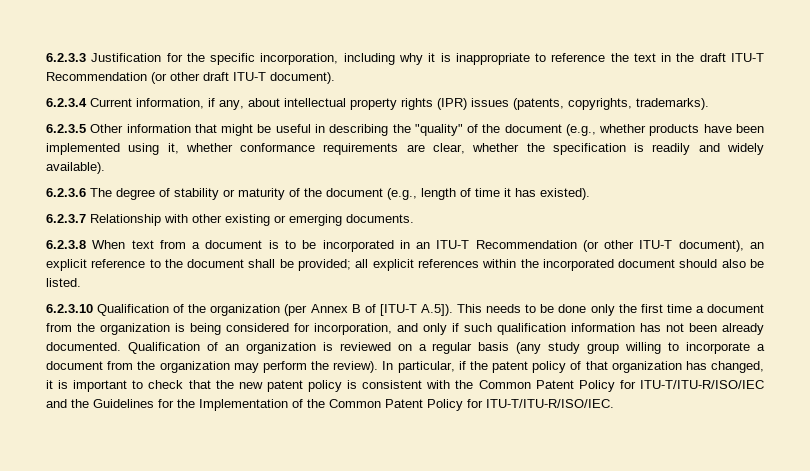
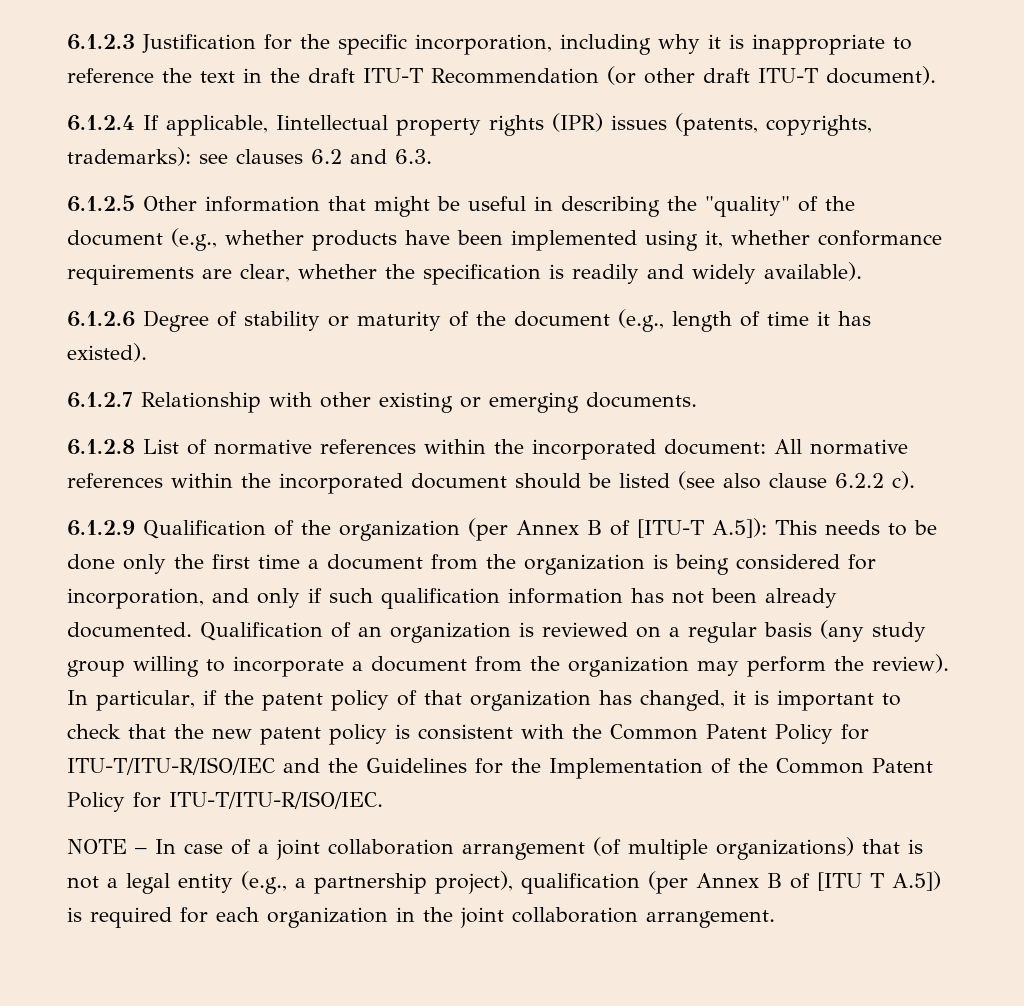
- 6.2.3.3 Justification for the specific incorporation, including why it is inappropriate to reference the text in the draft ITU-T Recommendation (or other draft ITU-T document).
+ 6.1.2.3 Justification for the specific incorporation, including why it is inappropriate to reference the text in the draft ITU-T Recommendation (or other draft ITU-T document).
- 6.2.3.4 Current information, if any, about intellectual property rights (IPR) issues (patents, copyrights, trademarks).
- 6.2.3.5 Other information that might be useful in describing the "quality" of the document (e.g., whether products have been implemented using it, whether conformance requirements are clear, whether the specification is readily and widely available).
+ 6.1.2.4 If applicable, Iintellectual property rights (IPR) issues (patents, copyrights, trademarks): see clauses 6.2 and 6.3.
+ 6.1.2.5 Other information that might be useful in describing the "quality" of the document (e.g., whether products have been implemented using it, whether conformance requirements are clear, whether the specification is readily and widely available).
- 6.2.3.6 The degree of stability or maturity of the document (e.g., length of time it has existed).
+ 6.1.2.6 Degree of stability or maturity of the document (e.g., length of time it has existed).
- 6.2.3.7 Relationship with other existing or emerging documents.
+ 6.1.2.7 Relationship with other existing or emerging documents.
- 6.2.3.8 When text from a document is to be incorporated in an ITU-T Recommendation (or other ITU-T document), an explicit reference to the document shall be provided; all explicit references within the incorporated document should also be listed.
- 6.2.3.10 Qualification of the organization (per Annex B of [ITU-T A.5]). This needs to be done only the first time a document from the organization is being considered for incorporation, and only if such qualification information has not been already documented.
+ 6.1.2.8 List of normative references within the incorporated document: All normative references within the incorporated document should be listed (see also clause 6.2.2 c).
+ 6.1.2.9 Qualification of the organization (per Annex B of [ITU-T A.5]): This needs to be done only the first time a document from the organization is being considered for incorporation, and only if such qualification information has not been already documented.
+ NOTE – In case of a joint collaboration arrangement (of multiple organizations) that is not a legal entity (e.g., a partnership project), qualification (per Annex B of [ITU T A.5]) is required for each organization in the joint collaboration arrangement.

